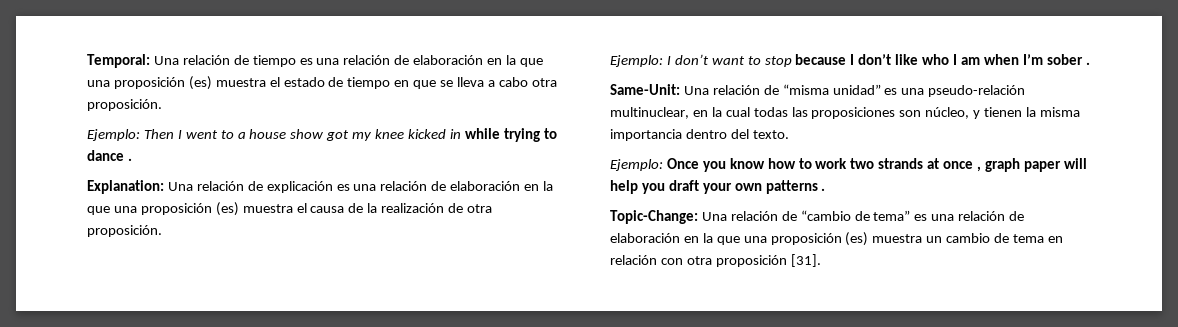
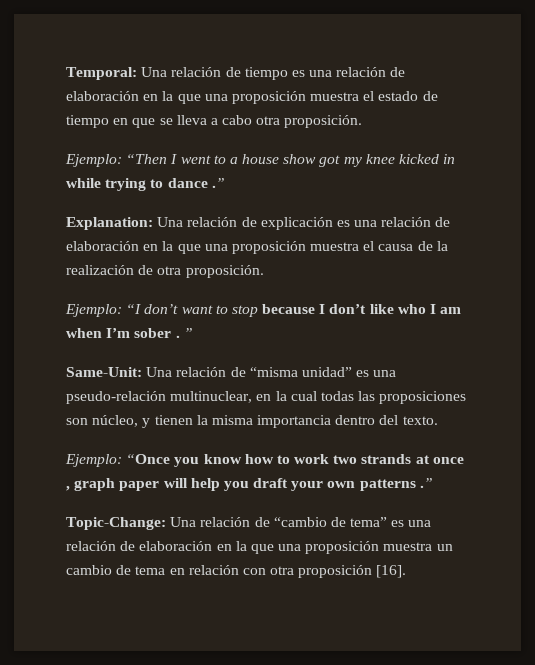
- Temporal: Una relación de tiempo es una relación de elaboración en la que una proposición (es) muestra el estado de tiempo en que se lleva a cabo otra proposición.
+ Temporal: Una relación de tiempo es una relación de elaboración en la que una proposición muestra el estado de tiempo en que se lleva a cabo otra proposición.
- Ejemplo: Then I went to a house show got my knee kicked in while trying to dance .
+ Ejemplo: “Then I went to a house show got my knee kicked in while trying to dance .”
- Explanation: Una relación de explicación es una relación de elaboración en la que una proposición (es) muestra el causa de la realización de otra proposición.
+ Explanation: Una relación de explicación es una relación de elaboración en la que una proposición muestra el causa de la realización de otra proposición.
- Ejemplo: I don’t want to stop because I don’t like who I am when I’m sober .
+ Ejemplo: “I don’t want to stop because I don’t like who I am when I’m sober . ”
- Ejemplo: Once you know how to work two strands at once , graph paper will help you draft your own patterns .
+ Ejemplo: “Once you know how to work two strands at once , graph paper will help you draft your own patterns .”
- Topic-Change: Una relación de “cambio de tema” es una relación de elaboración en la que una proposición (es) muestra un cambio de tema en relación con otra proposición [31].
+ Topic-Change: Una relación de “cambio de tema” es una relación de elaboración en la que una proposición muestra un cambio de tema en relación con otra proposición [16].

